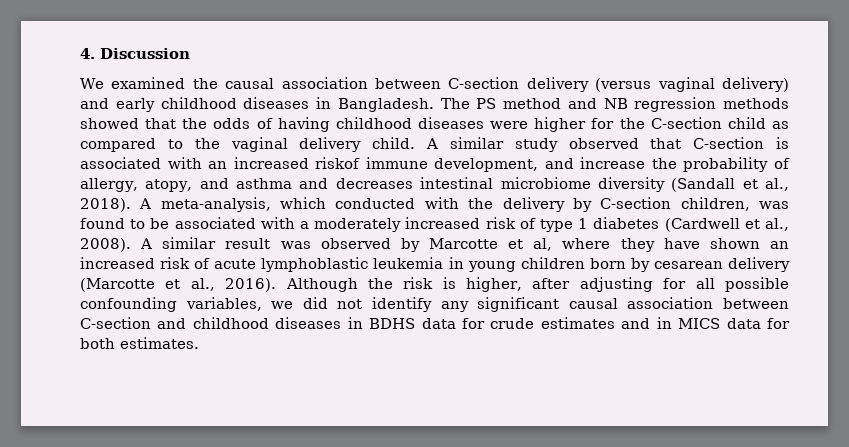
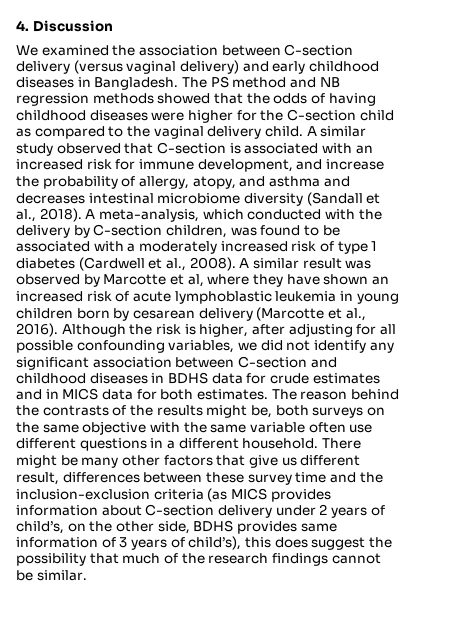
- We examined the causal association between C-section delivery (versus vaginal delivery) and early childhood diseases in Bangladesh.
+ We examined the association between C-section delivery (versus vaginal delivery) and early childhood diseases in Bangladesh.
- A similar study observed that C-section is associated with an increased riskof immune development, and increase the probability of allergy, atopy, and asthma and decreases intestinal microbiome diversity (Sandall et al., 2018).
+ A similar study observed that C-section is associated with an increased risk for immune development, and increase the probability of allergy, atopy, and asthma and decreases intestinal microbiome diversity (Sandall et al., 2018).
- Although the risk is higher, after adjusting for all possible confounding variables, we did not identify any significant causal association between C-section and childhood diseases in BDHS data for crude estimates and in MICS data for both estimates.
+ Although the risk is higher, after adjusting for all possible confounding variables, we did not identify any significant association between C-section and childhood diseases in BDHS data for crude estimates and in MICS data for both estimates.
+ The reason behind the contrasts of the results might be, both surveys on the same objective with the same variable often use different questions in a different household. There might be many other factors that give us different result, differences between these survey time and the inclusion-exclusion criteria (as MICS provides information about C-section delivery under 2 years of child’s, on the other side, BDHS provides same information of 3 years of child’s), this does suggest the possibility that much of the research findings cannot be similar.

